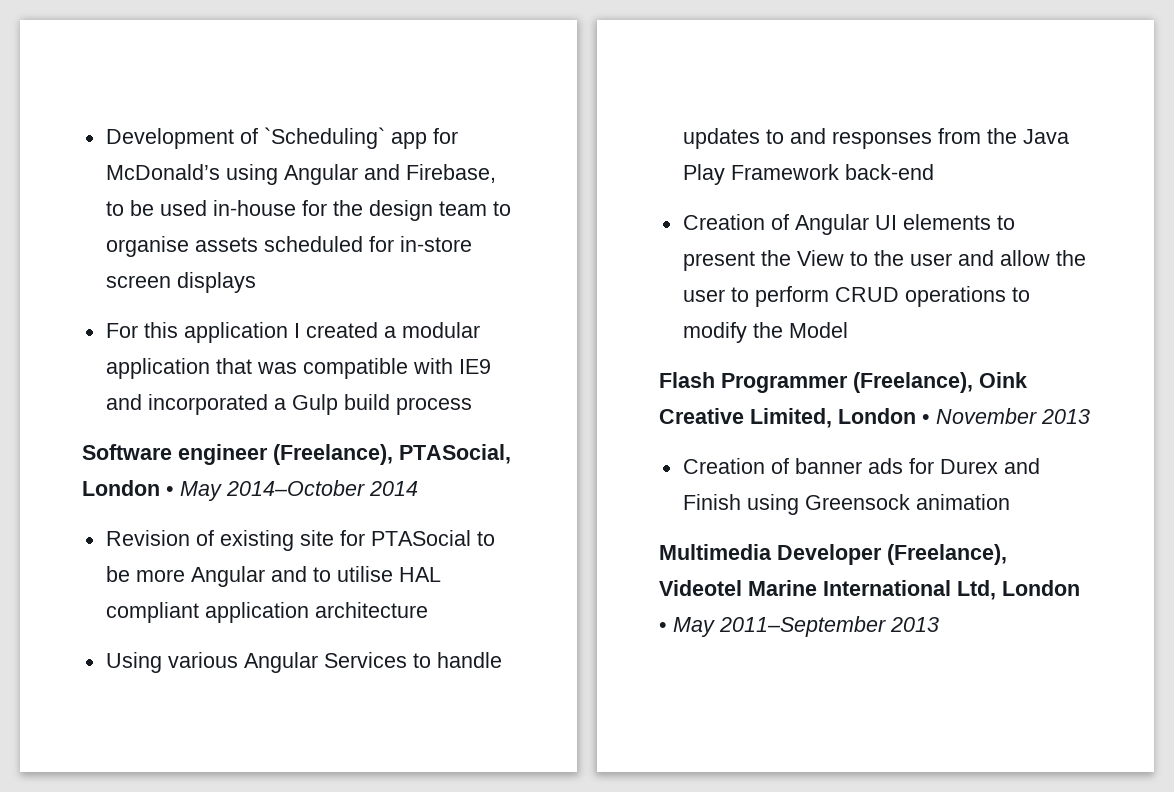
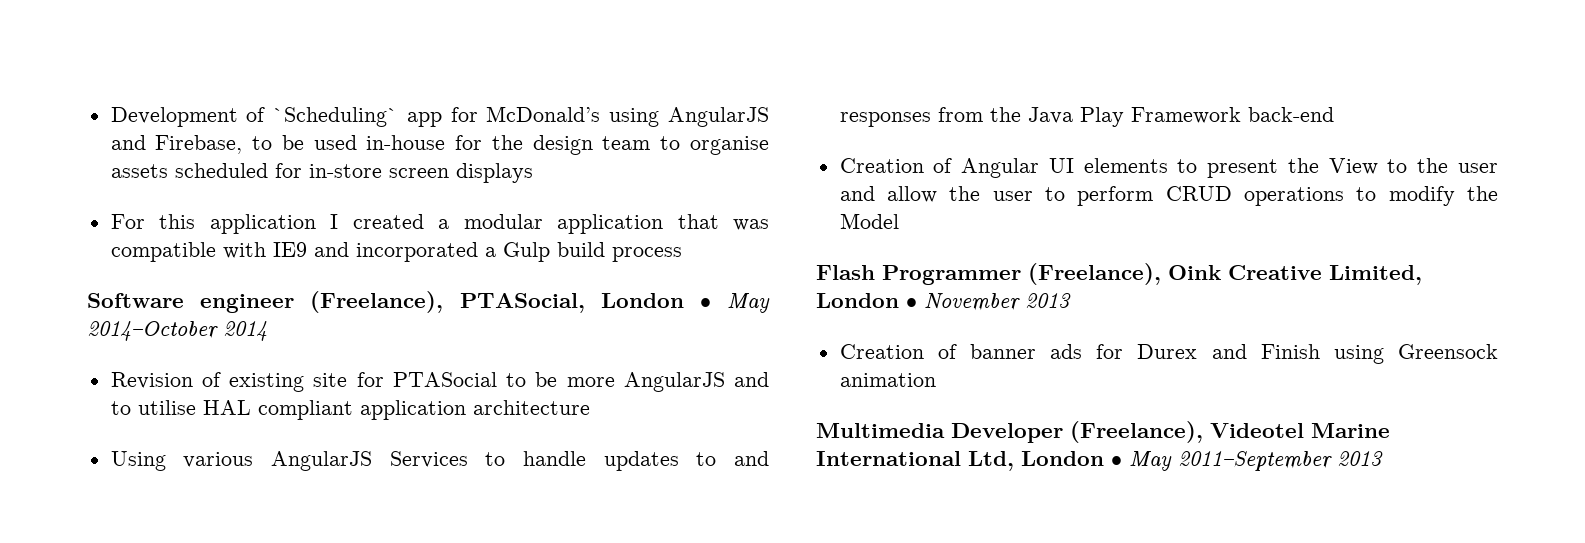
- Development of `Scheduling` app for McDonald’s using Angular and Firebase, to be used in-house for the design team to organise assets scheduled for in-store screen displays
+ Development of `Scheduling` app for McDonald’s using AngularJS and Firebase, to be used in-house for the design team to organise assets scheduled for in-store screen displays
- Revision of existing site for PTASocial to be more Angular and to utilise HAL compliant application architecture
+ Revision of existing site for PTASocial to be more AngularJS and to utilise HAL compliant application architecture
- Using various Angular Services to handle updates to and responses from the Java Play Framework back-end
+ Using various AngularJS Services to handle updates to and responses from the Java Play Framework back-end

